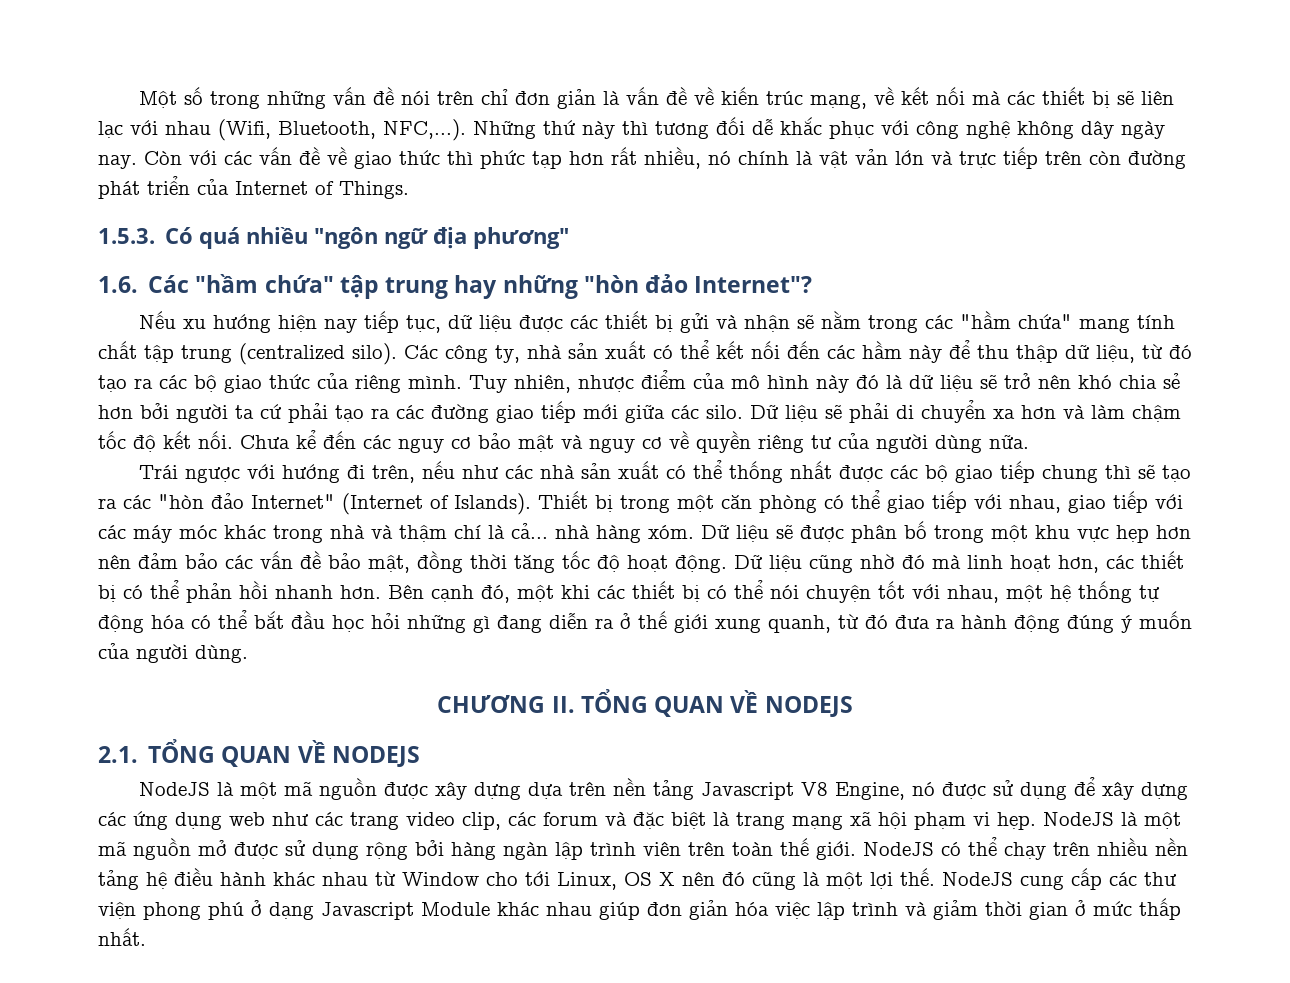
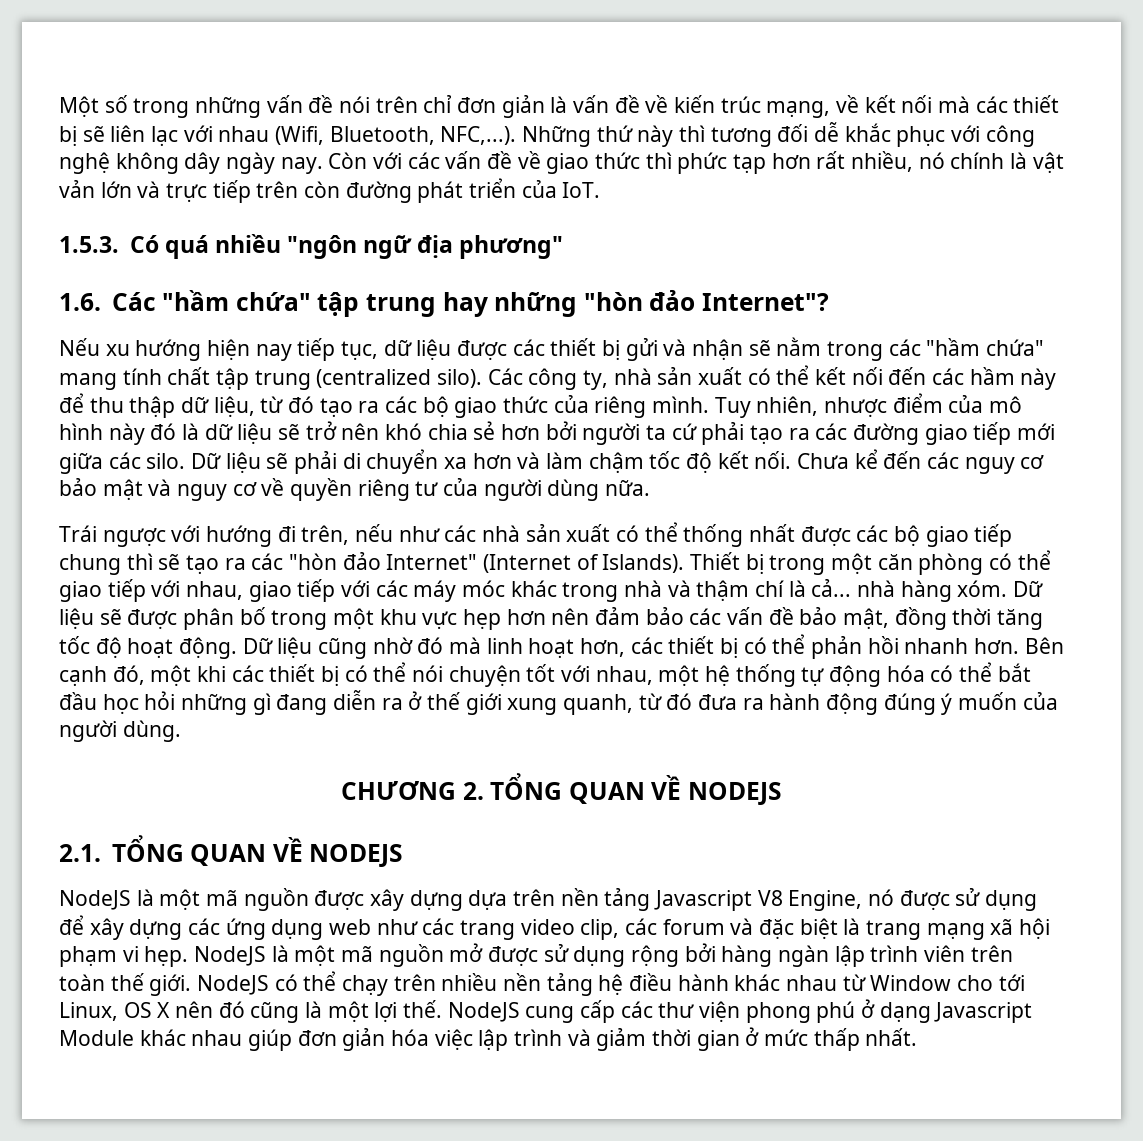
- Còn với các vấn đề về giao thức thì phức tạp hơn rất nhiều, nó chính là vật vản lớn và trực tiếp trên còn đường phát triển của Internet of Things.
+ Còn với các vấn đề về giao thức thì phức tạp hơn rất nhiều, nó chính là vật vản lớn và trực tiếp trên còn đường phát triển của IoT.
- CHƯƠNG II. TỔNG QUAN VỀ NODEJS
+ CHƯƠNG 2. TỔNG QUAN VỀ NODEJS

